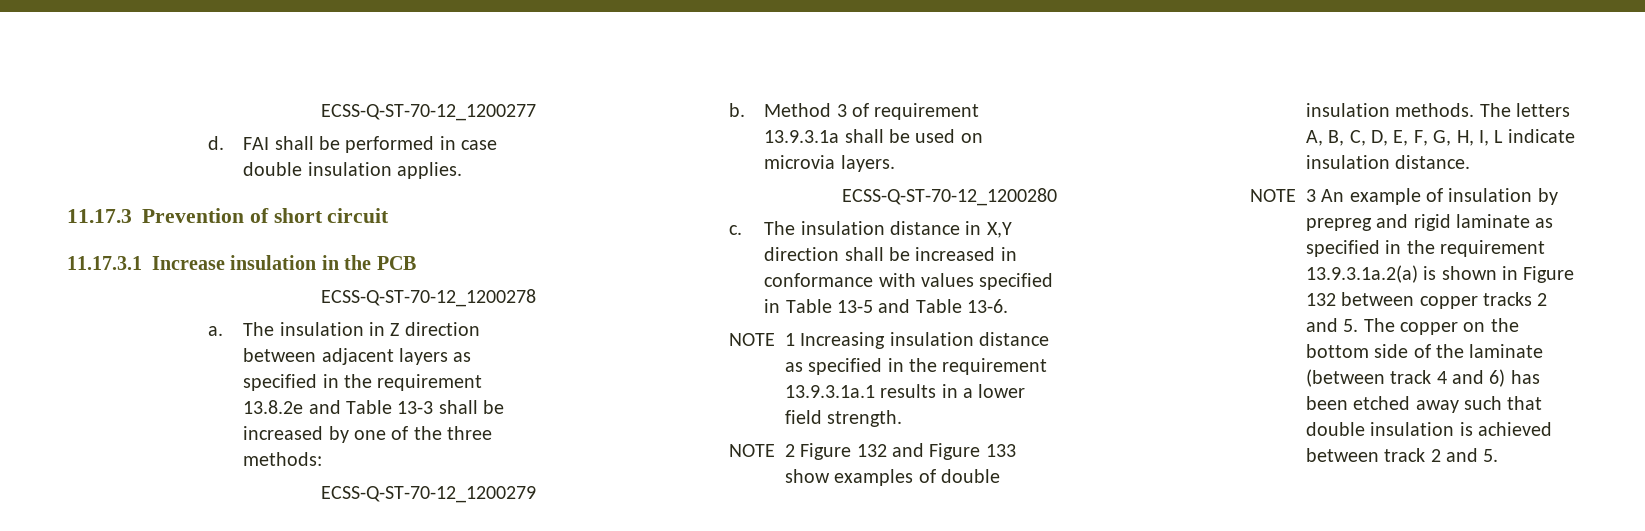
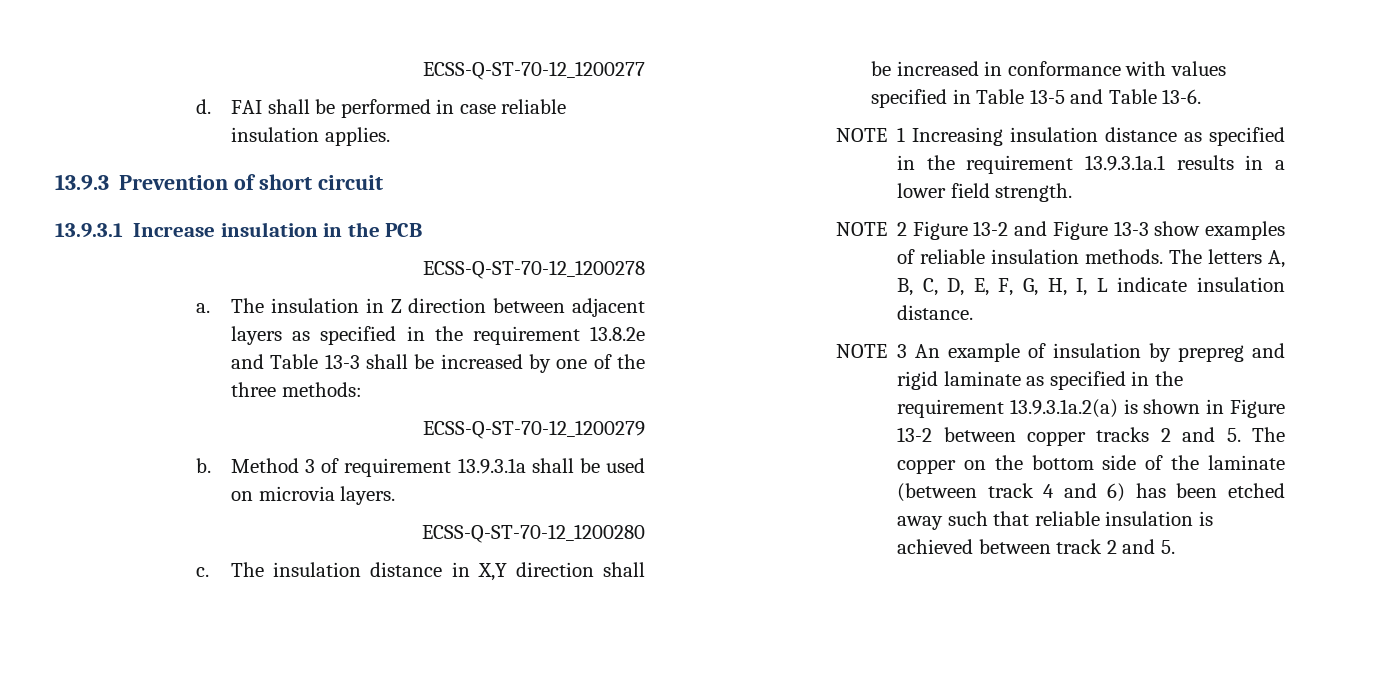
- FAI shall be performed in case double insulation applies.
+ FAI shall be performed in case reliable insulation applies.
- 11.17.3 Prevention of short circuit
+ 13.9.3 Prevention of short circuit
- 11.17.3.1 Increase insulation in the PCB
+ 13.9.3.1 Increase insulation in the PCB
- NOTE 2 Figure 132 and Figure 133 show examples of double insulation methods.
+ NOTE 2 Figure 13-2 and Figure 13-3 show examples of reliable insulation methods.
- NOTE 3 An example of insulation by prepreg and rigid laminate as specified in the requirement 13.9.3.1a.2(a) is shown in Figure 132 between copper tracks 2 and 5. The copper on the bottom side of the laminate (between track 4 and 6) has been etched away such that double insulation is achieved between track 2 and 5.
+ NOTE 3 An example of insulation by prepreg and rigid laminate as specified in the requirement 13.9.3.1a.2(a) is shown in Figure 13-2 between copper tracks 2 and 5. The copper on the bottom side of the laminate (between track 4 and 6) has been etched away such that reliable insulation is achieved between track 2 and 5.

